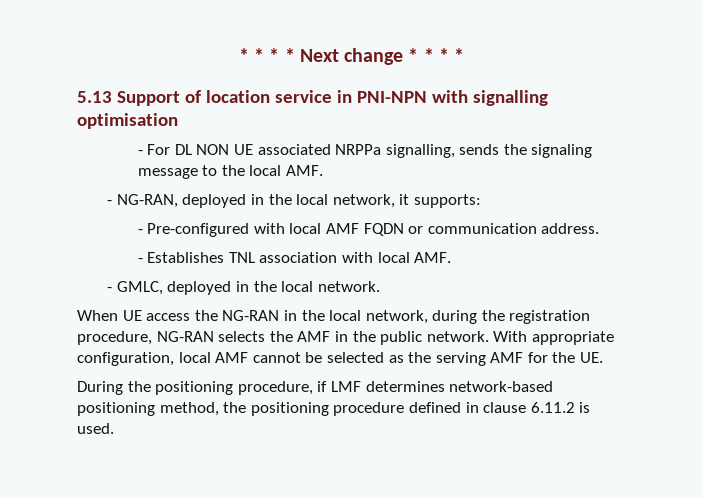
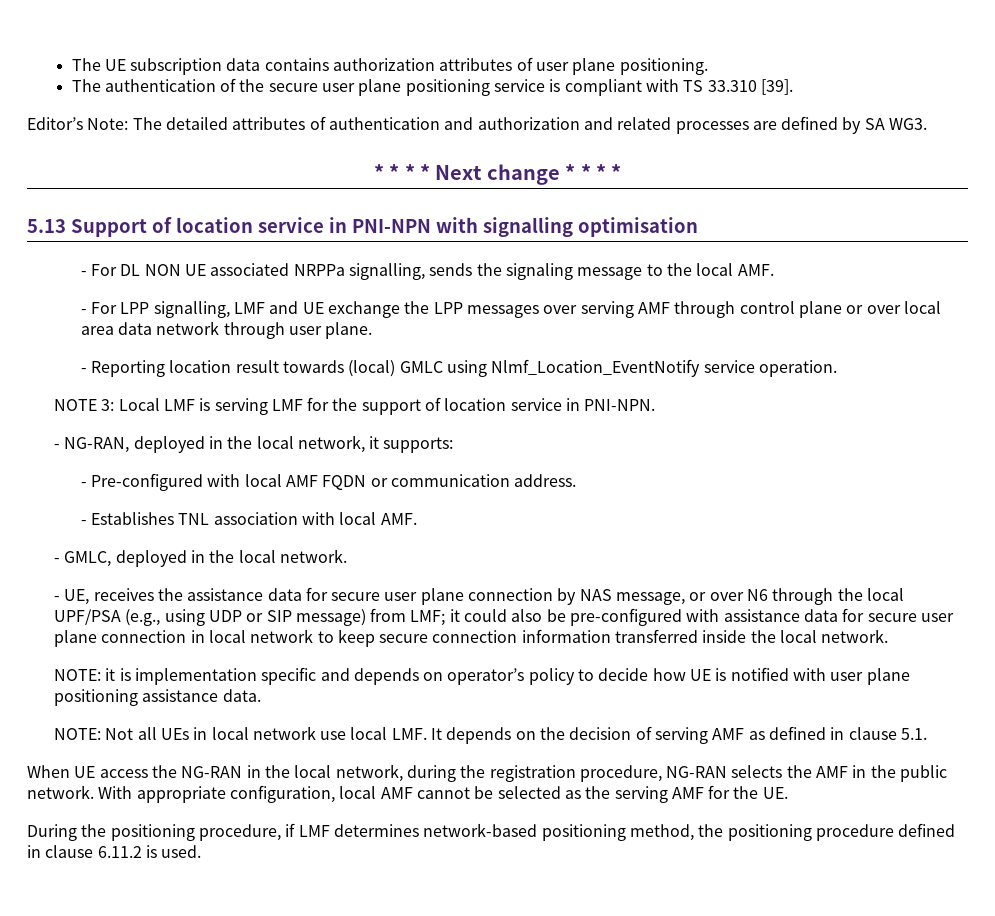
+ The UE subscription data contains authorization attributes of user plane positioning.
+ The authentication of the secure user plane positioning service is compliant with TS 33.310 [39].
+ Editor’s Note: The detailed attributes of authentication and authorization and related processes are defined by SA WG3.
+ - For LPP signalling, LMF and UE exchange the LPP messages over serving AMF through control plane or over local area data network through user plane.
+ - Reporting location result towards (local) GMLC using Nlmf_Location_EventNotify service operation.
+ NOTE 3: Local LMF is serving LMF for the support of location service in PNI-NPN.
+ - UE, receives the assistance data for secure user plane connection by NAS message, or over N6 through the local UPF/PSA (e.g., using UDP or SIP message) from LMF; it could also be pre-configured with assistance data for secure user plane connection in local network to keep secure connection information transferred inside the local network.
+ NOTE: it is implementation specific and depends on operator’s policy to decide how UE is notified with user plane positioning assistance data.
+ NOTE: Not all UEs in local network use local LMF. It depends on the decision of serving AMF as defined in clause 5.1.

